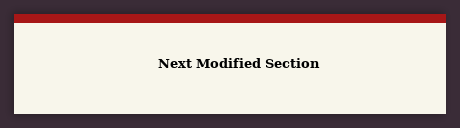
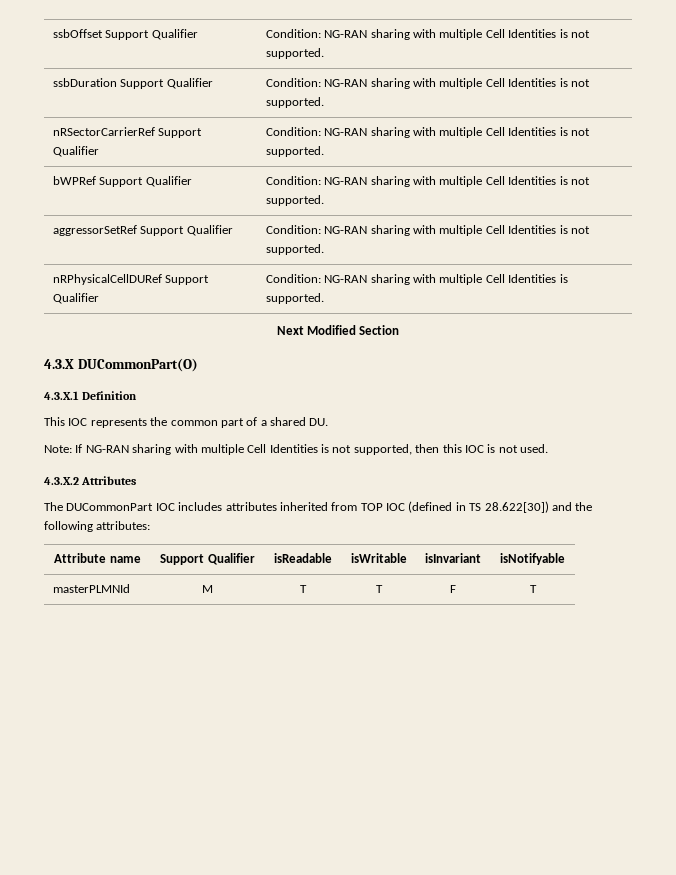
+ ssbOffset Support Qualifier | Condition: NG-RAN sharing with multiple Cell Identities is not supported.
+ ssbDuration Support Qualifier | Condition: NG-RAN sharing with multiple Cell Identities is not supported.
+ nRSectorCarrierRef Support Qualifier | Condition: NG-RAN sharing with multiple Cell Identities is not supported.
+ bWPRef Support Qualifier | Condition: NG-RAN sharing with multiple Cell Identities is not supported.
+ aggressorSetRef Support Qualifier | Condition: NG-RAN sharing with multiple Cell Identities is not supported.
+ nRPhysicalCellDURef Support Qualifier | Condition: NG-RAN sharing with multiple Cell Identities is supported.
  Next Modified Section
+ 4.3.X DUCommonPart(O)
+ 4.3.X.1 Definition
+ This IOC represents the common part of a shared DU.
+ Note: If NG-RAN sharing with multiple Cell Identities is not supported, then this IOC is not used.
+ 4.3.X.2 Attributes
+ The DUCommonPart IOC includes attributes inherited from TOP IOC (defined in TS 28.622[30]) and the following attributes:
+ Attribute name | Support Qualifier | isReadable | isWritable | isInvariant | isNotifyable
+ masterPLMNId | M | T | T | F | T

